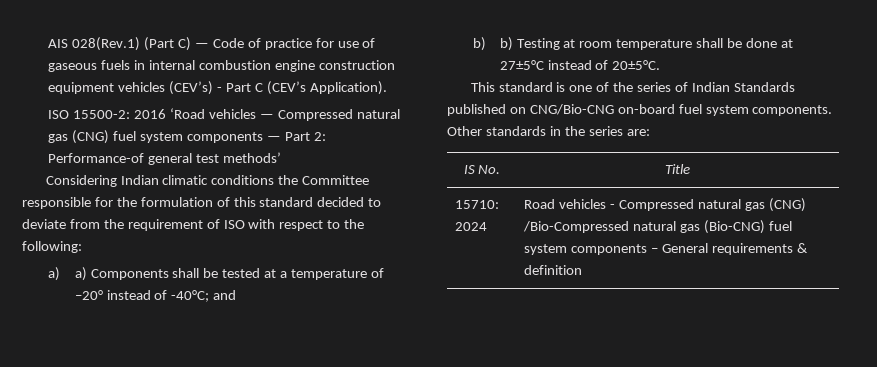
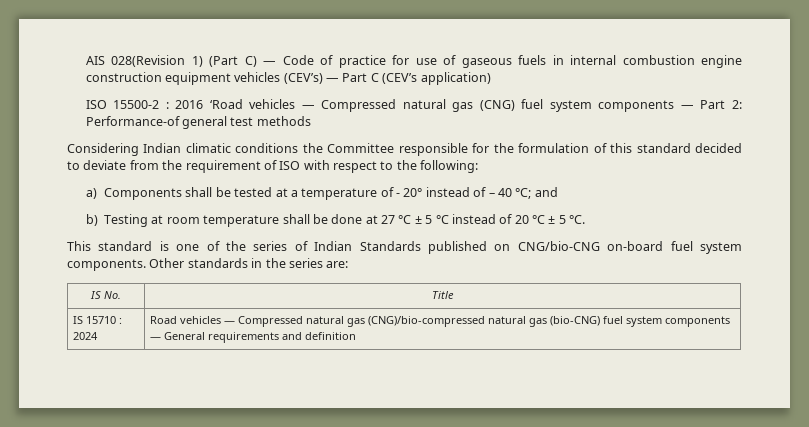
- AIS 028(Rev.1) (Part C) — Code of practice for use of gaseous fuels in internal combustion engine construction equipment vehicles (CEV’s) - Part C (CEV’s Application).
- ISO 15500-2: 2016 ‘Road vehicles — Compressed natural gas (CNG) fuel system components — Part 2: Performance-of general test methods’
+ AIS 028(Revision 1) (Part C) — Code of practice for use of gaseous fuels in internal combustion engine construction equipment vehicles (CEV’s) — Part C (CEV’s application)
+ ISO 15500-2 : 2016 ‘Road vehicles — Compressed natural gas (CNG) fuel system components — Part 2: Performance-of general test methods
- a) a) Components shall be tested at a temperature of –20° instead of -40°C; and
+ a) Components shall be tested at a temperature of - 20° instead of – 40 °C; and
- b) b) Testing at room temperature shall be done at 27±5°C instead of 20±5°C.
+ b) Testing at room temperature shall be done at 27 °C ± 5 °C instead of 20 °C ± 5 °C.
- This standard is one of the series of Indian Standards published on CNG/Bio-CNG on-board fuel system components.
+ This standard is one of the series of Indian Standards published on CNG/bio-CNG on-board fuel system components.
- 15710: 2024 | Road vehicles - Compressed natural gas (CNG) /Bio-Compressed natural gas (Bio-CNG) fuel system components – General requirements & definition
+ IS 15710 : 2024 | Road vehicles — Compressed natural gas (CNG)/bio-compressed natural gas (bio-CNG) fuel system components — General requirements and definition

